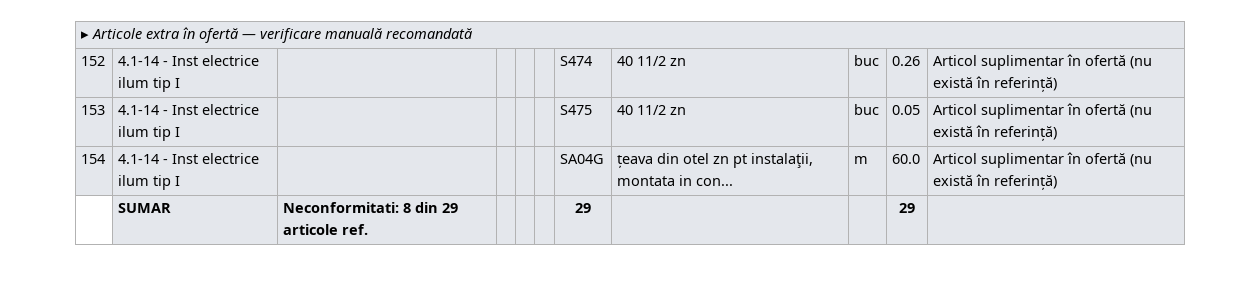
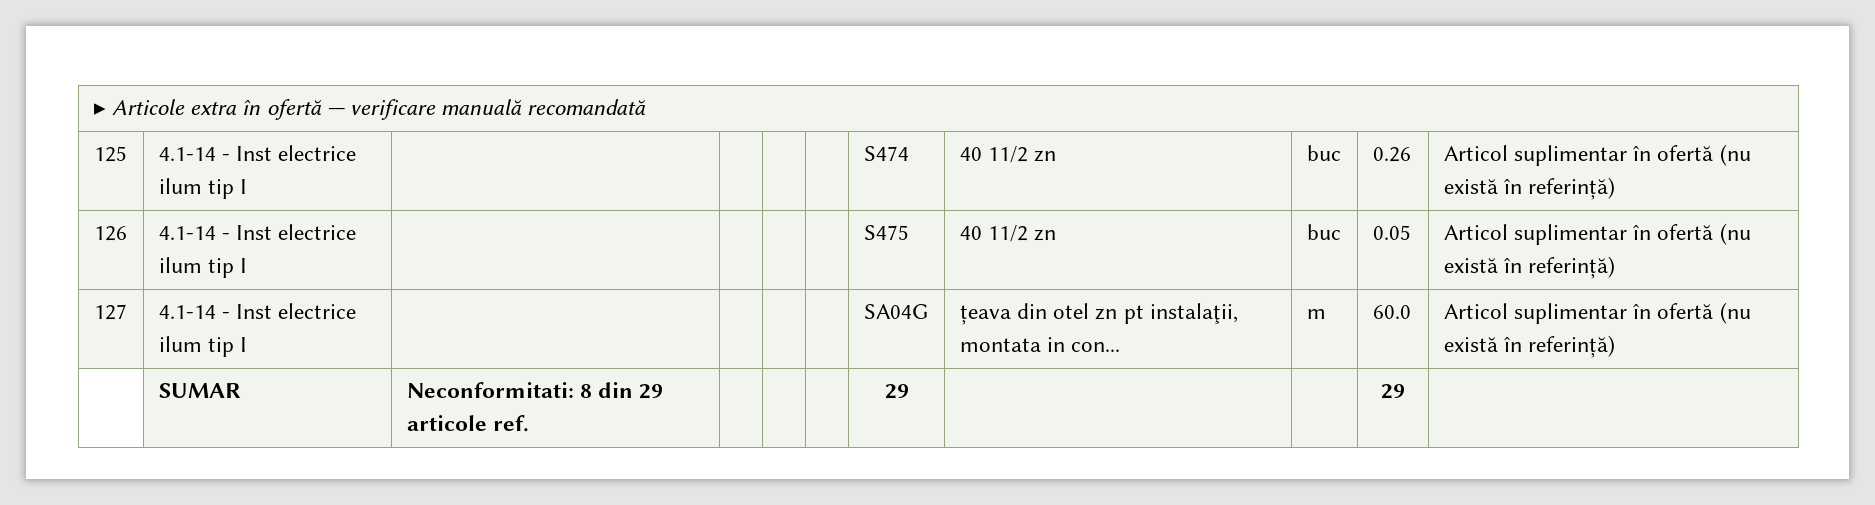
- 152 | 4.1-14 - Inst electrice ilum tip I | | | | | S474 | 40 11/2 zn | buc | 0.26 | Articol suplimentar în ofertă (nu există în referință)
+ 125 | 4.1-14 - Inst electrice ilum tip I | | | | | S474 | 40 11/2 zn | buc | 0.26 | Articol suplimentar în ofertă (nu există în referință)
- 153 | 4.1-14 - Inst electrice ilum tip I | | | | | S475 | 40 11/2 zn | buc | 0.05 | Articol suplimentar în ofertă (nu există în referință)
+ 126 | 4.1-14 - Inst electrice ilum tip I | | | | | S475 | 40 11/2 zn | buc | 0.05 | Articol suplimentar în ofertă (nu există în referință)
- 154 | 4.1-14 - Inst electrice ilum tip I | | | | | SA04G | țeava din otel zn pt instalaţii, montata in con... | m | 60.0 | Articol suplimentar în ofertă (nu există în referință)
+ 127 | 4.1-14 - Inst electrice ilum tip I | | | | | SA04G | țeava din otel zn pt instalaţii, montata in con... | m | 60.0 | Articol suplimentar în ofertă (nu există în referință)

